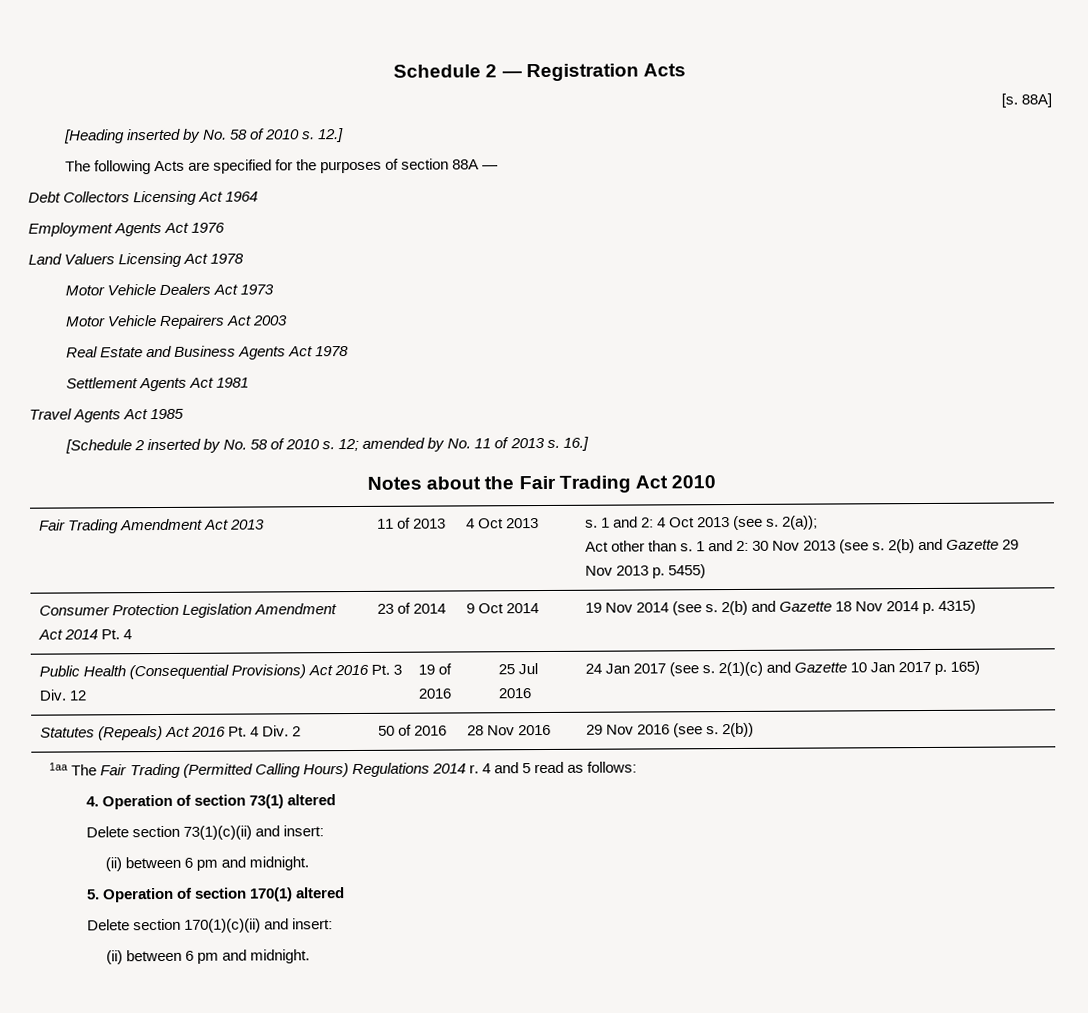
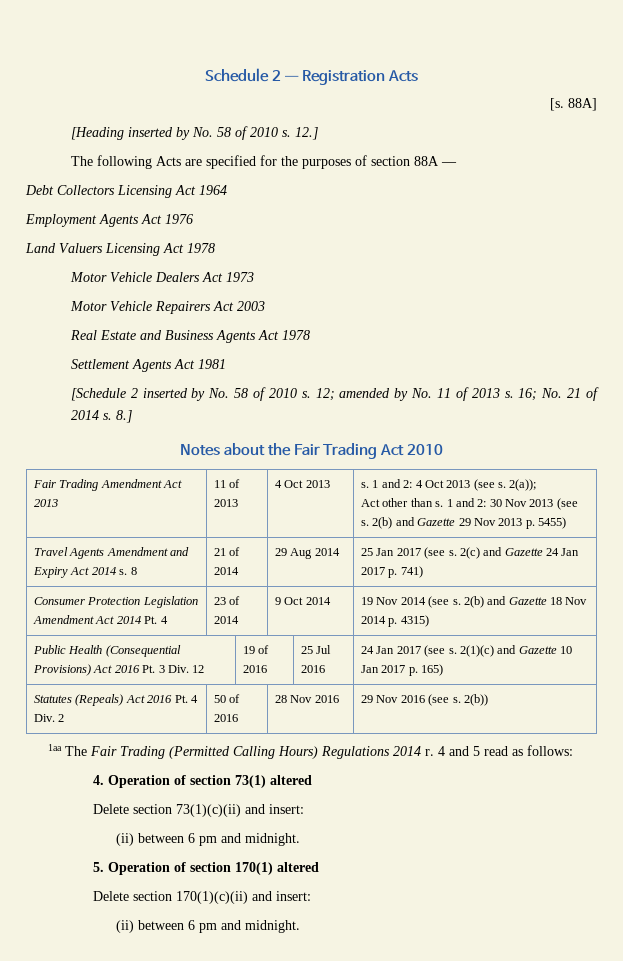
- Travel Agents Act 1985
- 16.]
+ 16; No. 21 of 2014 s. 8.]
+ Travel Agents Amendment and Expiry Act 2014 s. 8 | 21 of 2014 | 29 Aug 2014 | 25 Jan 2017 (see s. 2(c) and Gazette 24 Jan 2017 p. 741)

